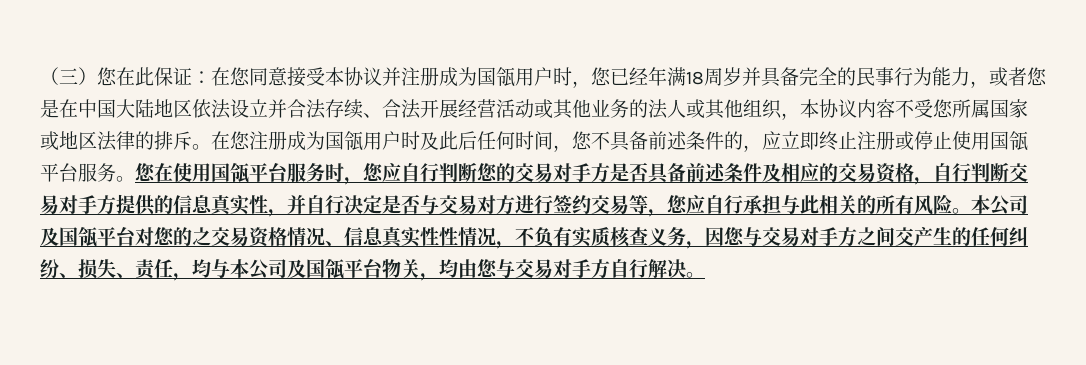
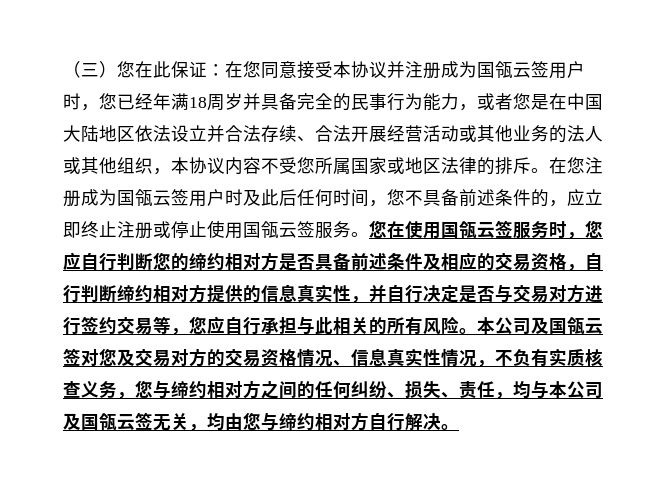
- （三）您在此保证：在您同意接受本协议并注册成为国瓴用户时，您已经年满18周岁并具备完全的民事行为能力，或者您是在中国大陆地区依法设立并合法存续、合法开展经营活动或其他业务的法人或其他组织，本协议内容不受您所属国家或地区法律的排斥。
+ （三）您在此保证：在您同意接受本协议并注册成为国瓴云签用户时，您已经年满18周岁并具备完全的民事行为能力，或者您是在中国大陆地区依法设立并合法存续、合法开展经营活动或其他业务的法人或其他组织，本协议内容不受您所属国家或地区法律的排斥。
- 在您注册成为国瓴用户时及此后任何时间，您不具备前述条件的，应立即终止注册或停止使用国瓴平台服务。
+ 在您注册成为国瓴云签用户时及此后任何时间，您不具备前述条件的，应立即终止注册或停止使用国瓴云签服务。
- 您在使用国瓴平台服务时，您应自行判断您的交易对手方是否具备前述条件及相应的交易资格，自行判断交易对手方提供的信息真实性，并自行决定是否与交易对方进行签约交易等，您应自行承担与此相关的所有风险。
+ 您在使用国瓴云签服务时，您应自行判断您的缔约相对方是否具备前述条件及相应的交易资格，自行判断缔约相对方提供的信息真实性，并自行决定是否与交易对方进行签约交易等，您应自行承担与此相关的所有风险。
- 本公司及国瓴平台对您的之交易资格情况、信息真实性性情况，不负有实质核查义务，因您与交易对手方之间交产生的任何纠纷、损失、责任，均与本公司及国瓴平台物关，均由您与交易对手方自行解决。
+ 本公司及国瓴云签对您及交易对方的交易资格情况、信息真实性情况，不负有实质核查义务，您与缔约相对方之间的任何纠纷、损失、责任，均与本公司及国瓴云签无关，均由您与缔约相对方自行解决。

